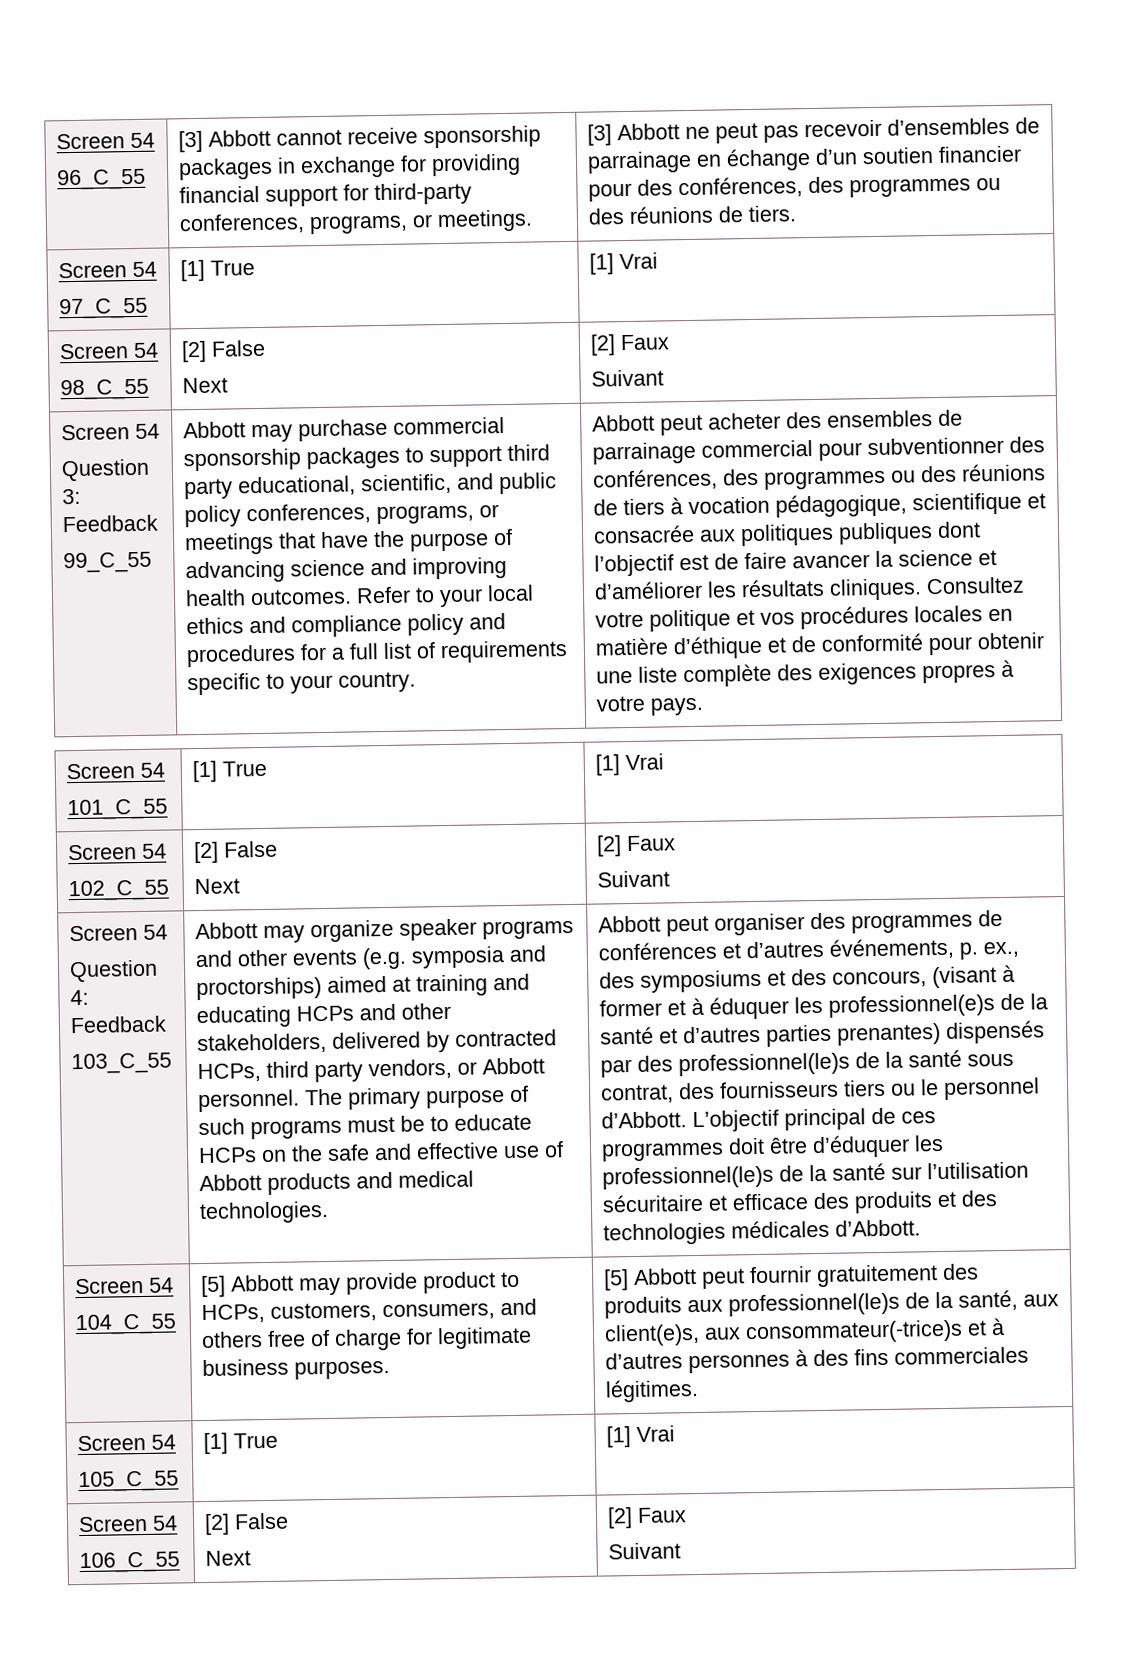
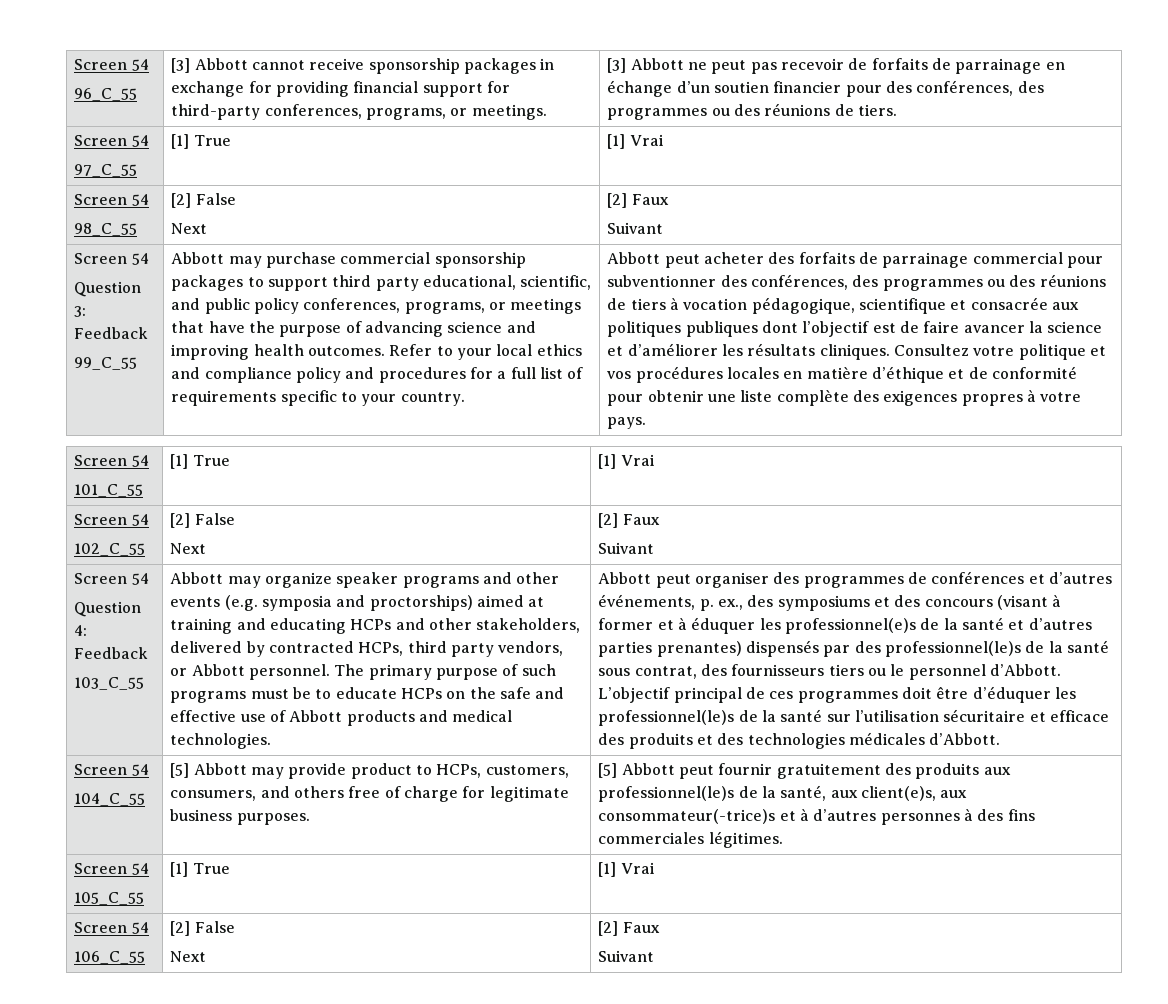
- [3] Abbott ne peut pas recevoir d’ensembles de parrainage en échange d’un soutien financier pour des conférences, des programmes ou des réunions de tiers.
+ [3] Abbott ne peut pas recevoir de forfaits de parrainage en échange d’un soutien financier pour des conférences, des programmes ou des réunions de tiers.
- Abbott peut acheter des ensembles de parrainage commercial pour subventionner des conférences, des programmes ou des réunions de tiers à vocation pédagogique, scientifique et consacrée aux politiques publiques dont l’objectif est de faire avancer la science et d’améliorer les résultats cliniques.
+ Abbott peut acheter des forfaits de parrainage commercial pour subventionner des conférences, des programmes ou des réunions de tiers à vocation pédagogique, scientifique et consacrée aux politiques publiques dont l’objectif est de faire avancer la science et d’améliorer les résultats cliniques.
- Abbott peut organiser des programmes de conférences et d’autres événements, p. ex., des symposiums et des concours, (visant à former et à éduquer les professionnel(e)s de la santé et d’autres parties prenantes) dispensés par des professionnel(le)s de la santé sous contrat, des fournisseurs tiers ou le personnel d’Abbott.
+ Abbott peut organiser des programmes de conférences et d’autres événements, p. ex., des symposiums et des concours (visant à former et à éduquer les professionnel(e)s de la santé et d’autres parties prenantes) dispensés par des professionnel(le)s de la santé sous contrat, des fournisseurs tiers ou le personnel d’Abbott.

